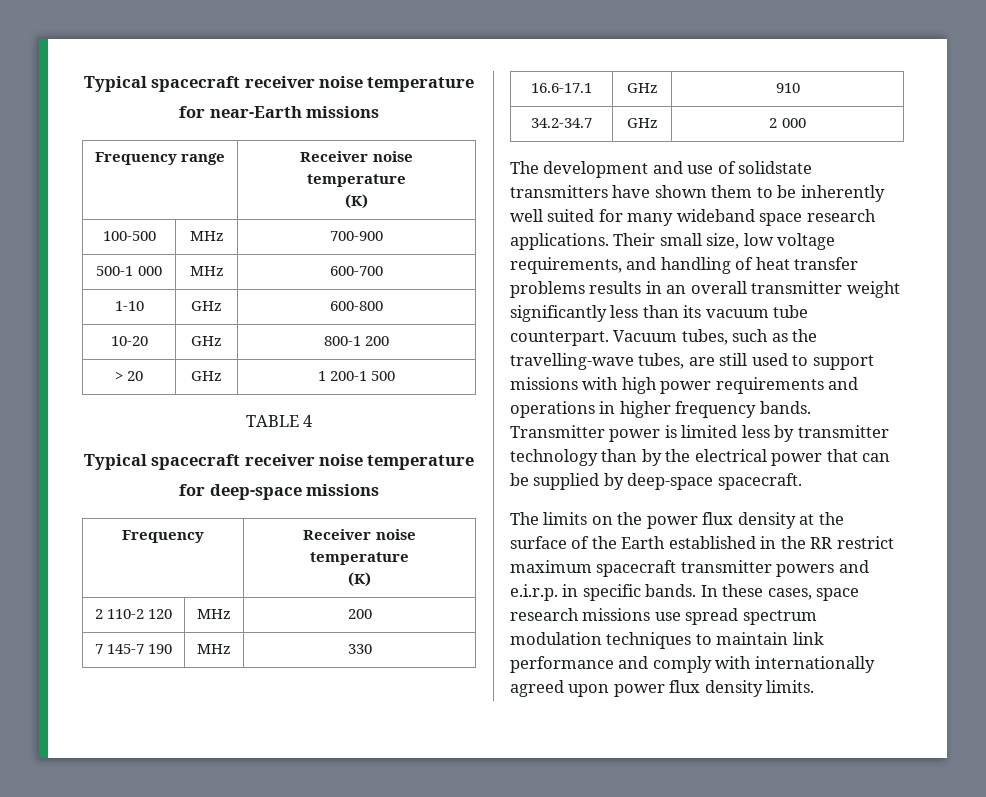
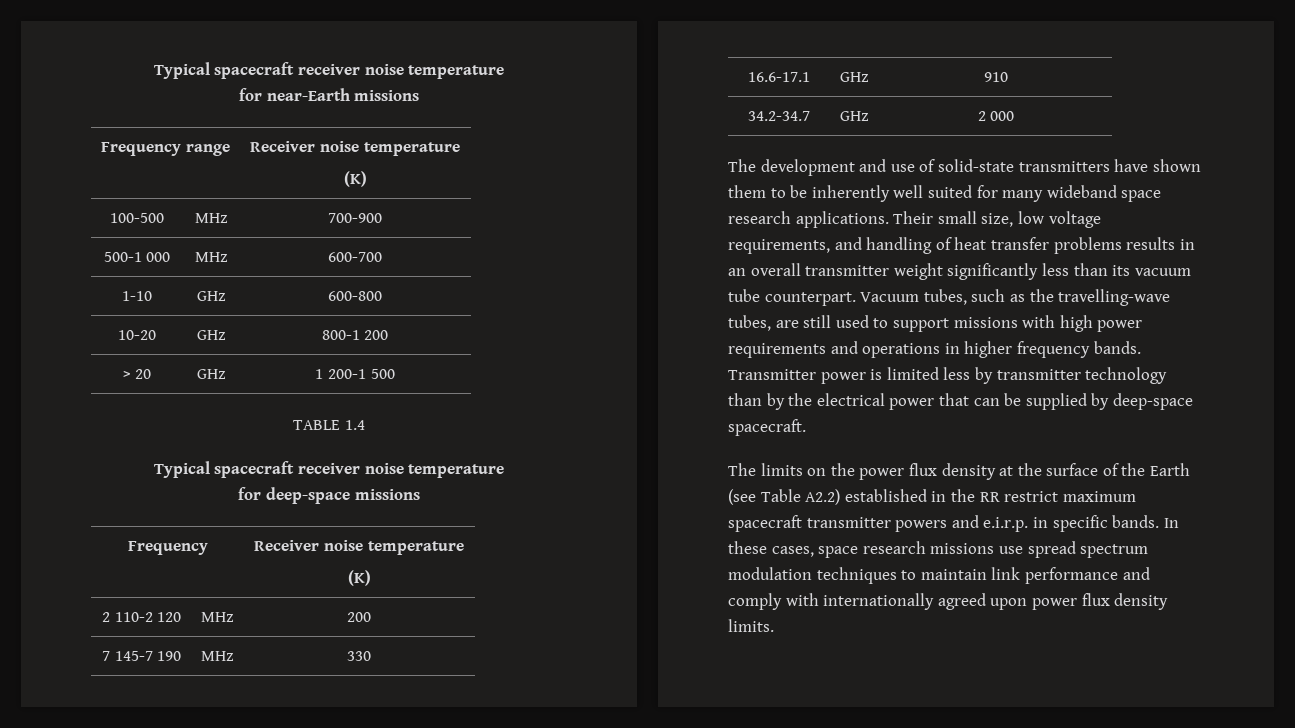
- TABLE 4
+ TABLE 1.4
- The development and use of solidstate transmitters have shown them to be inherently well suited for many wideband space research applications.
+ The development and use of solid-state transmitters have shown them to be inherently well suited for many wideband space research applications.
- The limits on the power flux density at the surface of the Earth established in the RR restrict maximum spacecraft transmitter powers and e.i.r.p. in specific bands.
+ The limits on the power flux density at the surface of the Earth (see Table A2.2) established in the RR restrict maximum spacecraft transmitter powers and e.i.r.p. in specific bands.

